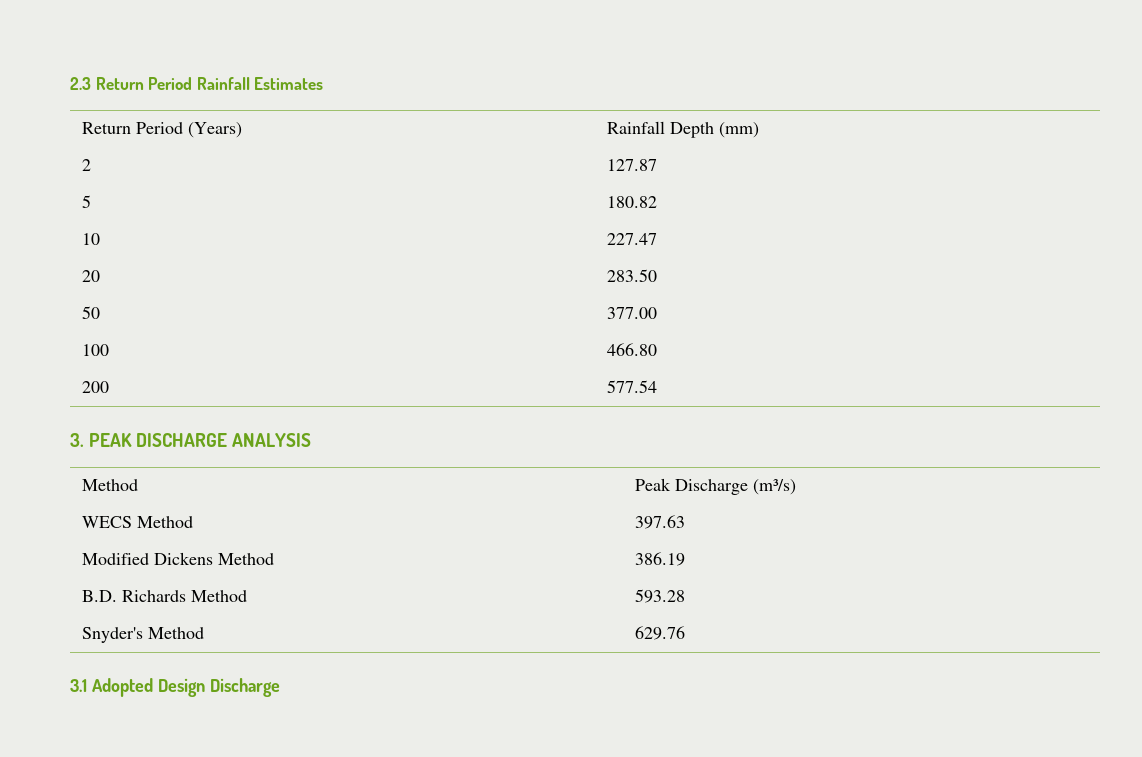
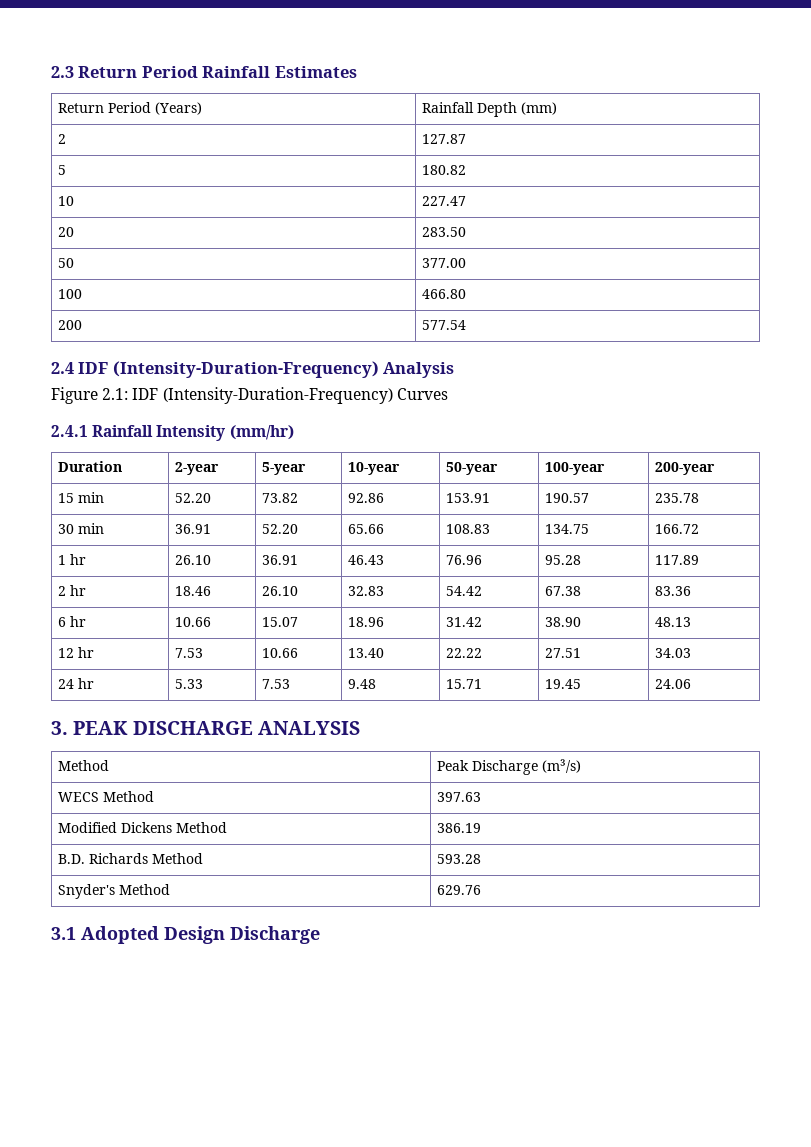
+ 2.4 IDF (Intensity-Duration-Frequency) Analysis
+ Figure 2.1: IDF (Intensity-Duration-Frequency) Curves
+ 2.4.1 Rainfall Intensity (mm/hr)
+ Duration | 2-year | 5-year | 10-year | 50-year | 100-year | 200-year
+ 15 min | 52.20 | 73.82 | 92.86 | 153.91 | 190.57 | 235.78
+ 30 min | 36.91 | 52.20 | 65.66 | 108.83 | 134.75 | 166.72
+ 1 hr | 26.10 | 36.91 | 46.43 | 76.96 | 95.28 | 117.89
+ 2 hr | 18.46 | 26.10 | 32.83 | 54.42 | 67.38 | 83.36
+ 6 hr | 10.66 | 15.07 | 18.96 | 31.42 | 38.90 | 48.13
+ 12 hr | 7.53 | 10.66 | 13.40 | 22.22 | 27.51 | 34.03
+ 24 hr | 5.33 | 7.53 | 9.48 | 15.71 | 19.45 | 24.06

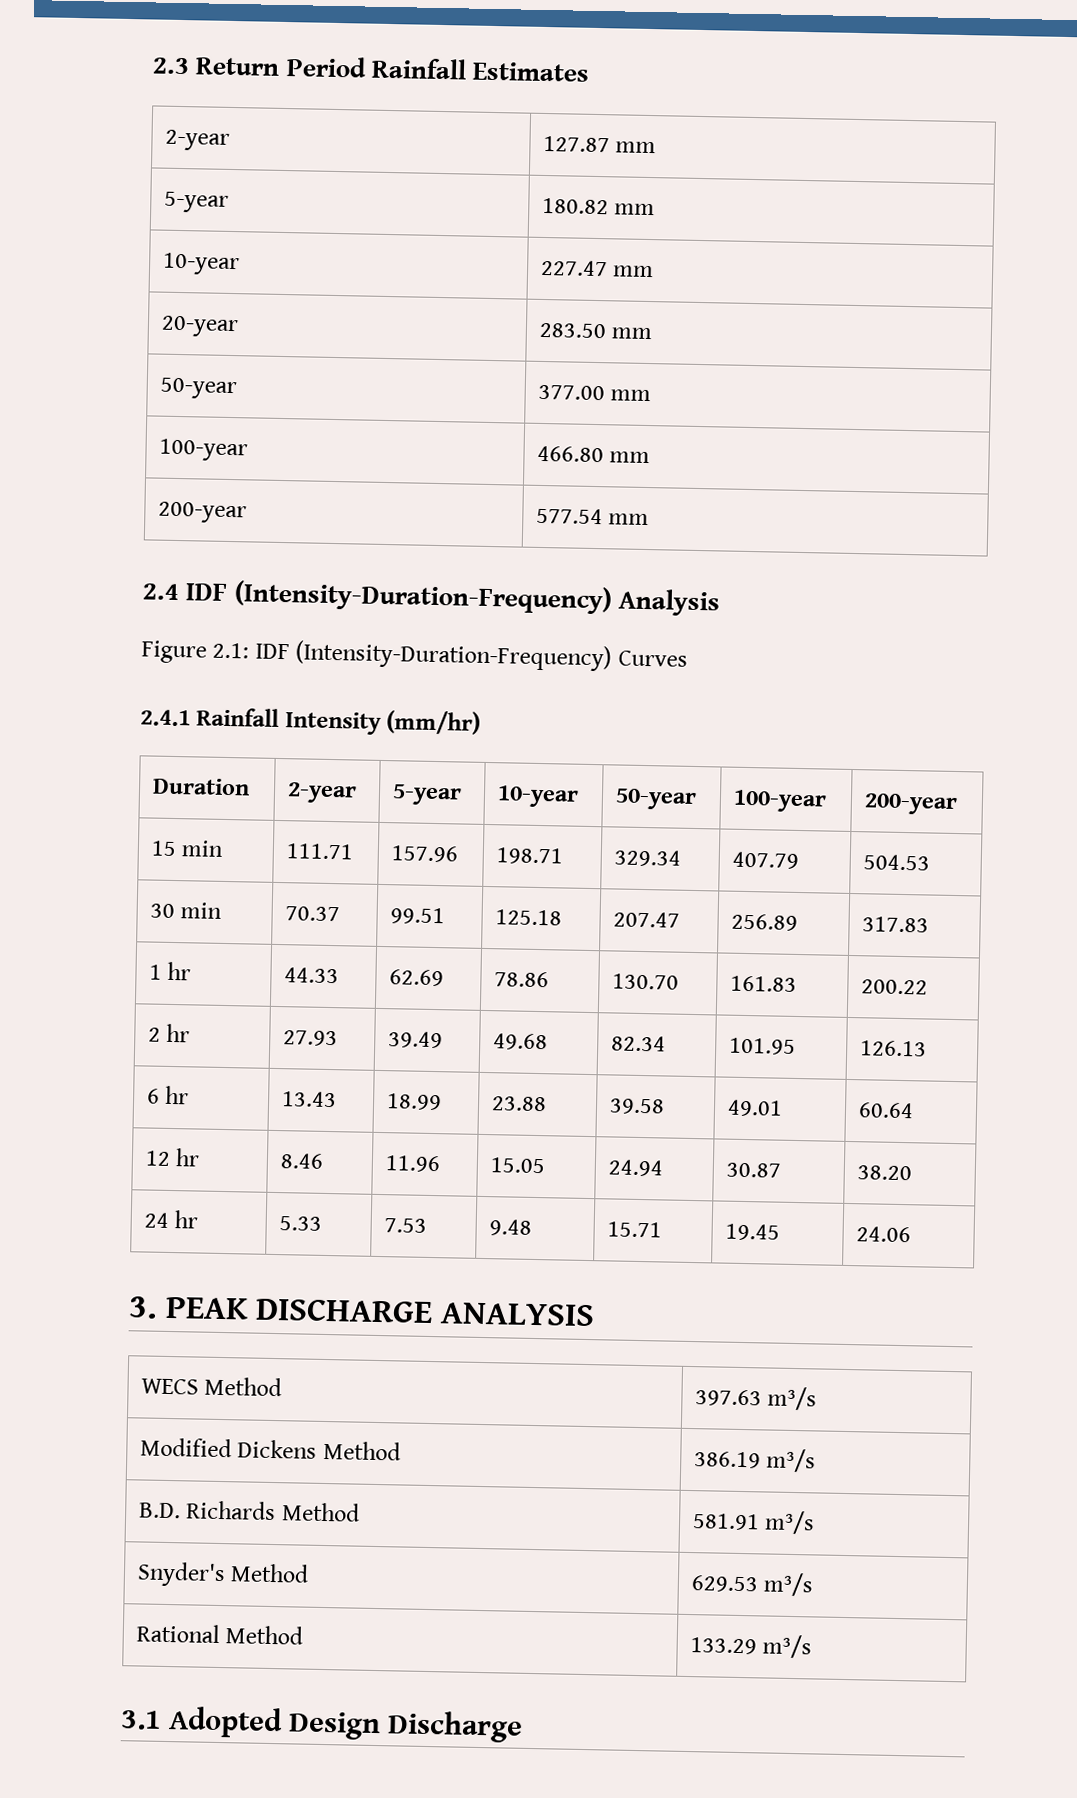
- Return Period (Years) | Rainfall Depth (mm)
- 2 | 127.87
- 5 | 180.82
- 10 | 227.47
- 20 | 283.50
- 50 | 377.00
- 100 | 466.80
- 200 | 577.54
+ 2-year | 127.87 mm
+ 5-year | 180.82 mm
+ 10-year | 227.47 mm
+ 20-year | 283.50 mm
+ 50-year | 377.00 mm
+ 100-year | 466.80 mm
+ 200-year | 577.54 mm
- 15 min | 52.20 | 73.82 | 92.86 | 153.91 | 190.57 | 235.78
- 30 min | 36.91 | 52.20 | 65.66 | 108.83 | 134.75 | 166.72
- 1 hr | 26.10 | 36.91 | 46.43 | 76.96 | 95.28 | 117.89
- 2 hr | 18.46 | 26.10 | 32.83 | 54.42 | 67.38 | 83.36
- 6 hr | 10.66 | 15.07 | 18.96 | 31.42 | 38.90 | 48.13
- 12 hr | 7.53 | 10.66 | 13.40 | 22.22 | 27.51 | 34.03
+ 15 min | 111.71 | 157.96 | 198.71 | 329.34 | 407.79 | 504.53
+ 30 min | 70.37 | 99.51 | 125.18 | 207.47 | 256.89 | 317.83
+ 1 hr | 44.33 | 62.69 | 78.86 | 130.70 | 161.83 | 200.22
+ 2 hr | 27.93 | 39.49 | 49.68 | 82.34 | 101.95 | 126.13
+ 6 hr | 13.43 | 18.99 | 23.88 | 39.58 | 49.01 | 60.64
+ 12 hr | 8.46 | 11.96 | 15.05 | 24.94 | 30.87 | 38.20
- Method | Peak Discharge (m³/s)
- WECS Method | 397.63
+ WECS Method | 397.63 m³/s
- Modified Dickens Method | 386.19
+ Modified Dickens Method | 386.19 m³/s
- B.D. Richards Method | 593.28
+ B.D. Richards Method | 581.91 m³/s
- Snyder's Method | 629.76
+ Snyder's Method | 629.53 m³/s
+ Rational Method | 133.29 m³/s

